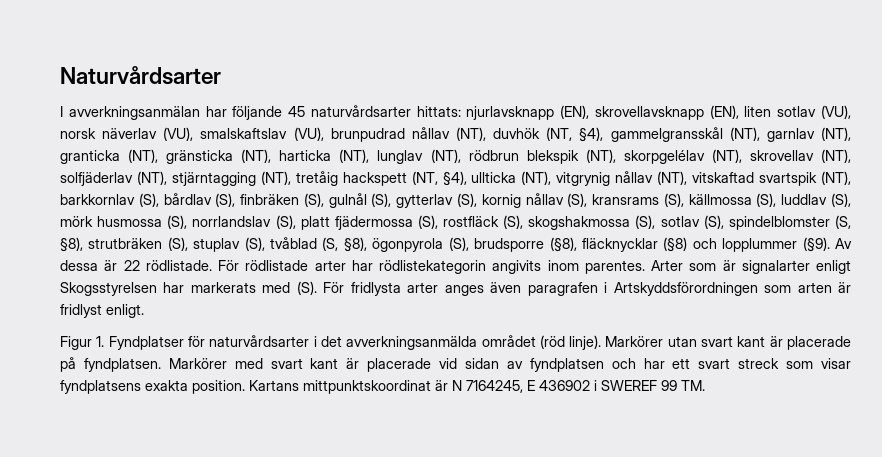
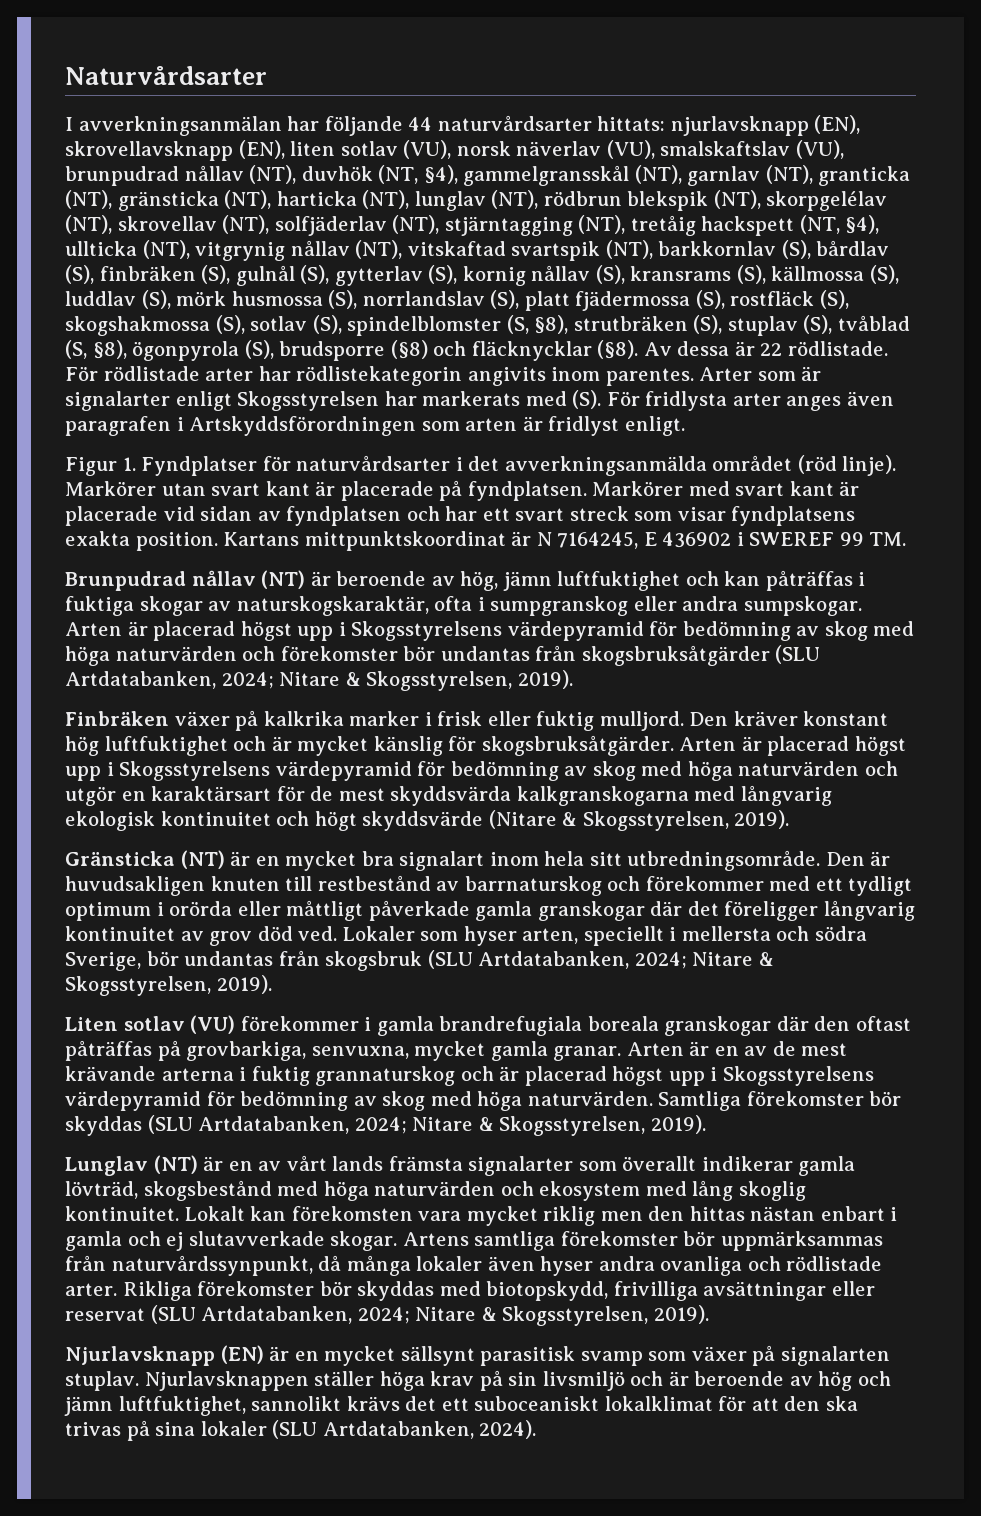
- I avverkningsanmälan har följande 45 naturvårdsarter hittats:
+ I avverkningsanmälan har följande 44 naturvårdsarter hittats:
- njurlavsknapp (EN), skrovellavsknapp (EN), liten sotlav (VU), norsk näverlav (VU), smalskaftslav (VU), brunpudrad nållav (NT), duvhök (NT, §4), gammelgransskål (NT), garnlav (NT), granticka (NT), gränsticka (NT), harticka (NT), lunglav (NT), rödbrun blekspik (NT), skorpgelélav (NT), skrovellav (NT), solfjäderlav (NT), stjärntagging (NT), tretåig hackspett (NT, §4), ullticka (NT), vitgrynig nållav (NT), vitskaftad svartspik (NT), barkkornlav (S), bårdlav (S), finbräken (S), gulnål (S), gytterlav (S), kornig nållav (S), kransrams (S), källmossa (S), luddlav (S), mörk husmossa (S), norrlandslav (S), platt fjädermossa (S), rostfläck (S), skogshakmossa (S), sotlav (S), spindelblomster (S, §8), strutbräken (S), stuplav (S), tvåblad (S, §8), ögonpyrola (S), brudsporre (§8), fläcknycklar (§8) och lopplummer (§9).
+ njurlavsknapp (EN), skrovellavsknapp (EN), liten sotlav (VU), norsk näverlav (VU), smalskaftslav (VU), brunpudrad nållav (NT), duvhök (NT, §4), gammelgransskål (NT), garnlav (NT), granticka (NT), gränsticka (NT), harticka (NT), lunglav (NT), rödbrun blekspik (NT), skorpgelélav (NT), skrovellav (NT), solfjäderlav (NT), stjärntagging (NT), tretåig hackspett (NT, §4), ullticka (NT), vitgrynig nållav (NT), vitskaftad svartspik (NT), barkkornlav (S), bårdlav (S), finbräken (S), gulnål (S), gytterlav (S), kornig nållav (S), kransrams (S), källmossa (S), luddlav (S), mörk husmossa (S), norrlandslav (S), platt fjädermossa (S), rostfläck (S), skogshakmossa (S), sotlav (S), spindelblomster (S, §8), strutbräken (S), stuplav (S), tvåblad (S, §8), ögonpyrola (S), brudsporre (§8) och fläcknycklar (§8).
+ Brunpudrad nållav (NT) är beroende av hög, jämn luftfuktighet och kan påträffas i fuktiga skogar av naturskogskaraktär, ofta i sumpgranskog eller andra sumpskogar. Arten är placerad högst upp i Skogsstyrelsens värdepyramid för bedömning av skog med höga naturvärden och förekomster bör undantas från skogsbruksåtgärder (SLU Artdatabanken, 2024; Nitare & Skogsstyrelsen, 2019).
+ Finbräken växer på kalkrika marker i frisk eller fuktig mulljord. Den kräver konstant hög luftfuktighet och är mycket känslig för skogsbruksåtgärder. Arten är placerad högst upp i Skogsstyrelsens värdepyramid för bedömning av skog med höga naturvärden och utgör en karaktärsart för de mest skyddsvärda kalkgranskogarna med långvarig ekologisk kontinuitet och högt skyddsvärde (Nitare & Skogsstyrelsen, 2019).
+ Gränsticka (NT) är en mycket bra signalart inom hela sitt utbredningsområde. Den är huvudsakligen knuten till restbestånd av barrnaturskog och förekommer med ett tydligt optimum i orörda eller måttligt påverkade gamla granskogar där det föreligger långvarig kontinuitet av grov död ved. Lokaler som hyser arten, speciellt i mellersta och södra Sverige, bör undantas från skogsbruk (SLU Artdatabanken, 2024; Nitare & Skogsstyrelsen, 2019).
+ Liten sotlav (VU) förekommer i gamla brandrefugiala boreala granskogar där den oftast påträffas på grovbarkiga, senvuxna, mycket gamla granar. Arten är en av de mest krävande arterna i fuktig grannaturskog och är placerad högst upp i Skogsstyrelsens värdepyramid för bedömning av skog med höga naturvärden. Samtliga förekomster bör skyddas (SLU Artdatabanken, 2024; Nitare & Skogsstyrelsen, 2019).
+ Lunglav (NT) är en av vårt lands främsta signalarter som överallt indikerar gamla lövträd, skogsbestånd med höga naturvärden och ekosystem med lång skoglig kontinuitet. Lokalt kan förekomsten vara mycket riklig men den hittas nästan enbart i gamla och ej slutavverkade skogar. Artens samtliga förekomster bör uppmärksammas från naturvårdssynpunkt, då många lokaler även hyser andra ovanliga och rödlistade arter. Rikliga förekomster bör skyddas med biotopskydd, frivilliga avsättningar eller reservat (SLU Artdatabanken, 2024; Nitare & Skogsstyrelsen, 2019).
+ Njurlavsknapp (EN) är en mycket sällsynt parasitisk svamp som växer på signalarten stuplav. Njurlavsknappen ställer höga krav på sin livsmiljö och är beroende av hög och jämn luftfuktighet, sannolikt krävs det ett suboceaniskt lokalklimat för att den ska trivas på sina lokaler (SLU Artdatabanken, 2024).

